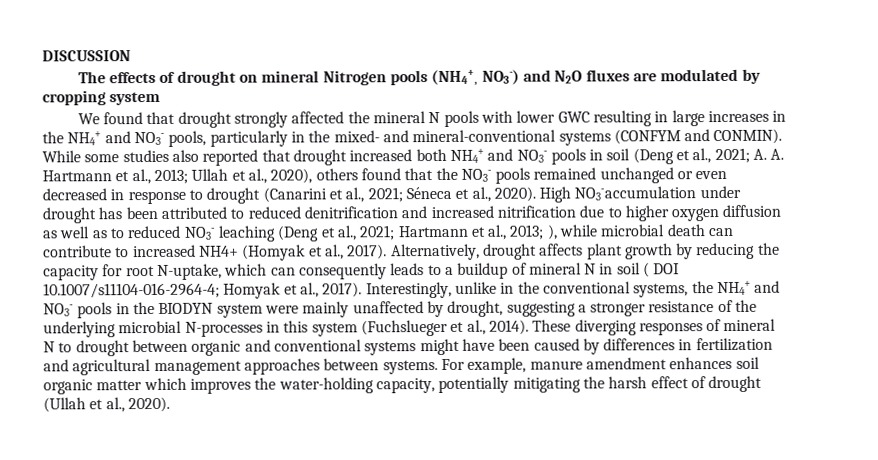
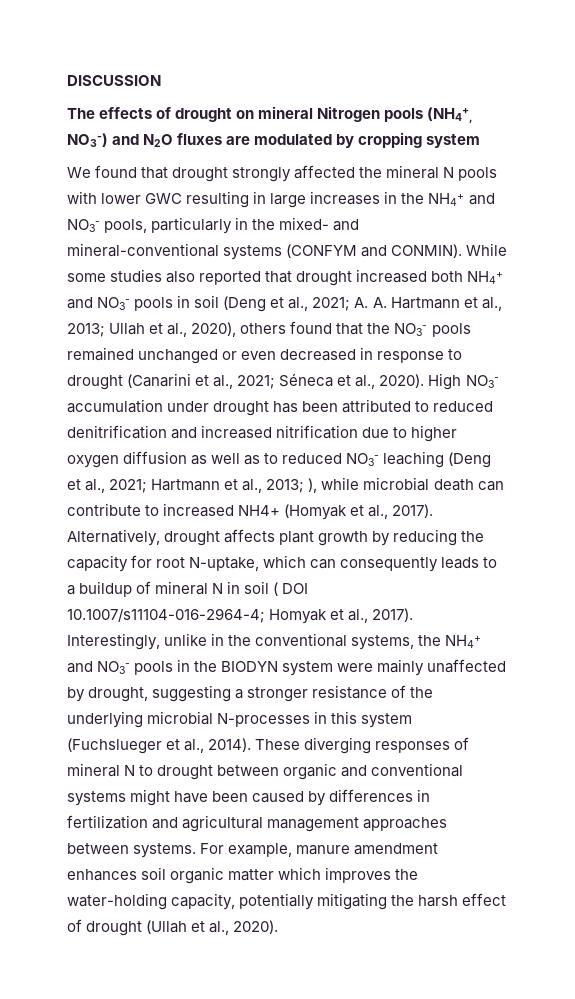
- High NO3-accumulation under drought has been attributed to reduced denitrification and increased nitrification due to higher oxygen diffusion as well as to reduced NO3- leaching (Deng et al., 2021; Hartmann et al., 2013; ), while microbial death can contribute to increased NH4+ (Homyak et al., 2017).
+ High NO3- accumulation under drought has been attributed to reduced denitrification and increased nitrification due to higher oxygen diffusion as well as to reduced NO3- leaching (Deng et al., 2021; Hartmann et al., 2013; ), while microbial death can contribute to increased NH4+ (Homyak et al., 2017).

